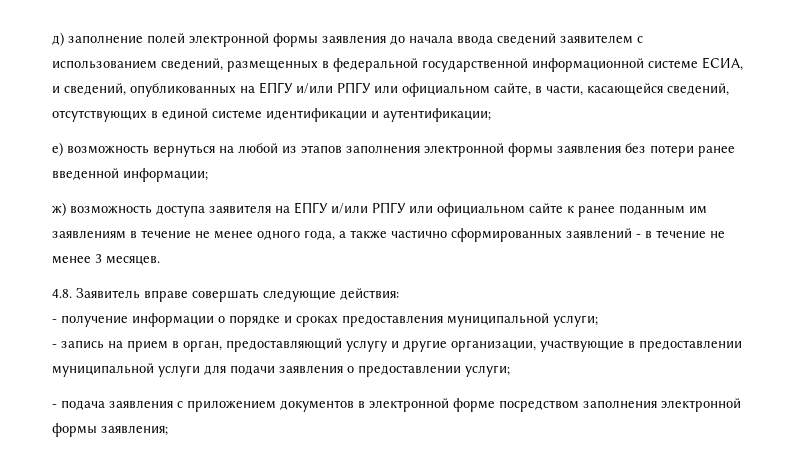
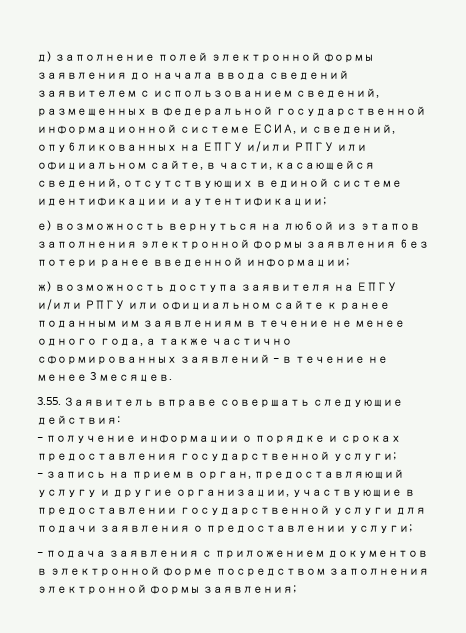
- 4.8. Заявитель вправе совершать следующие действия:
+ 3.55. Заявитель вправе совершать следующие действия:
- - получение информации о порядке и сроках предоставления муниципальной услуги;
+ - получение информации о порядке и сроках предоставления государственной услуги;
- - запись на прием в орган, предоставляющий услугу и другие организации, участвующие в предоставлении муниципальной услуги для подачи заявления о предоставлении услуги;
+ - запись на прием в орган, предоставляющий услугу и другие организации, участвующие в предоставлении государственной услуги для подачи заявления о предоставлении услуги;

